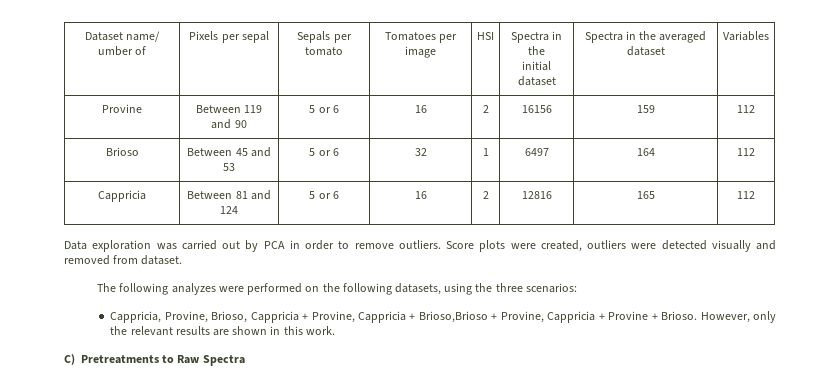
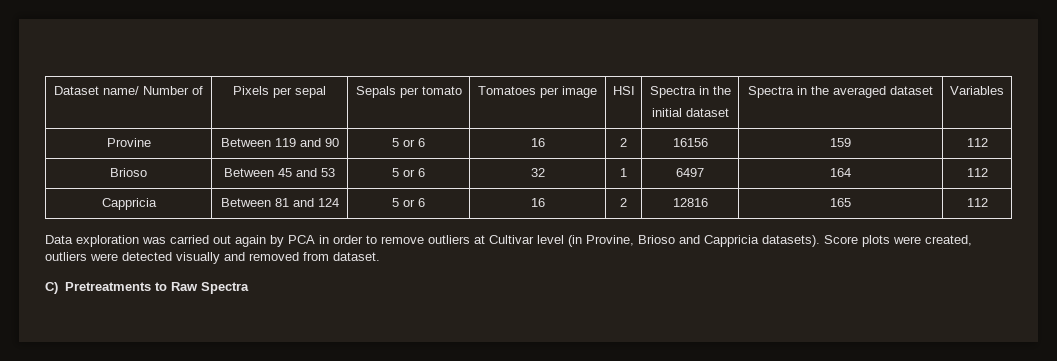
- Dataset name/ umber of | Pixels per sepal | Sepals per tomato | Tomatoes per image | HSI | Spectra in the
+ Dataset name/ Number of | Pixels per sepal | Sepals per tomato | Tomatoes per image | HSI | Spectra in the
- Data exploration was carried out by PCA in order to remove outliers.
+ Data exploration was carried out again by PCA in order to remove outliers at Cultivar level (in Provine, Brioso and Cappricia datasets).
- The following analyzes were performed on the following datasets, using the three scenarios:
- Cappricia, Provine, Brioso, Cappricia + Provine, Cappricia + Brioso,Brioso + Provine, Cappricia + Provine + Brioso. However, only the relevant results are shown in this work.

